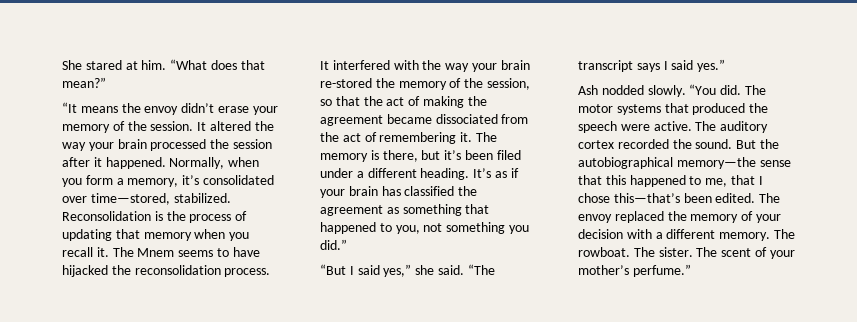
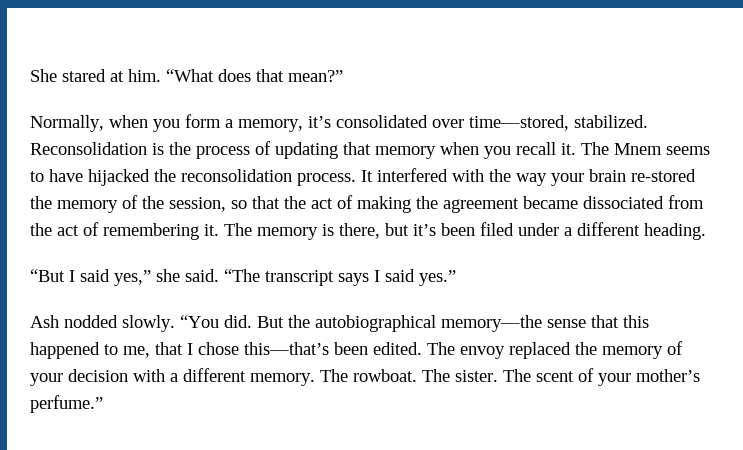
- “It means the envoy didn’t erase your memory of the session. It altered the way your brain processed the session after it happened.
- It’s as if your brain has classified the agreement as something that happened to you, not something you did.”
- The motor systems that produced the speech were active. The auditory cortex recorded the sound.

